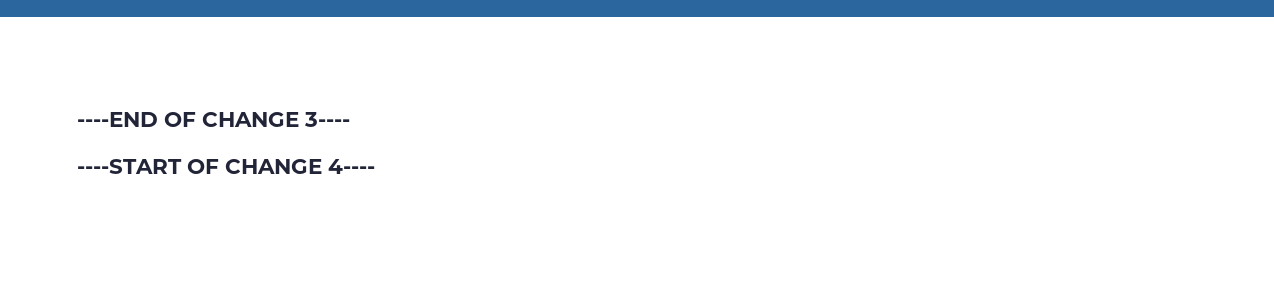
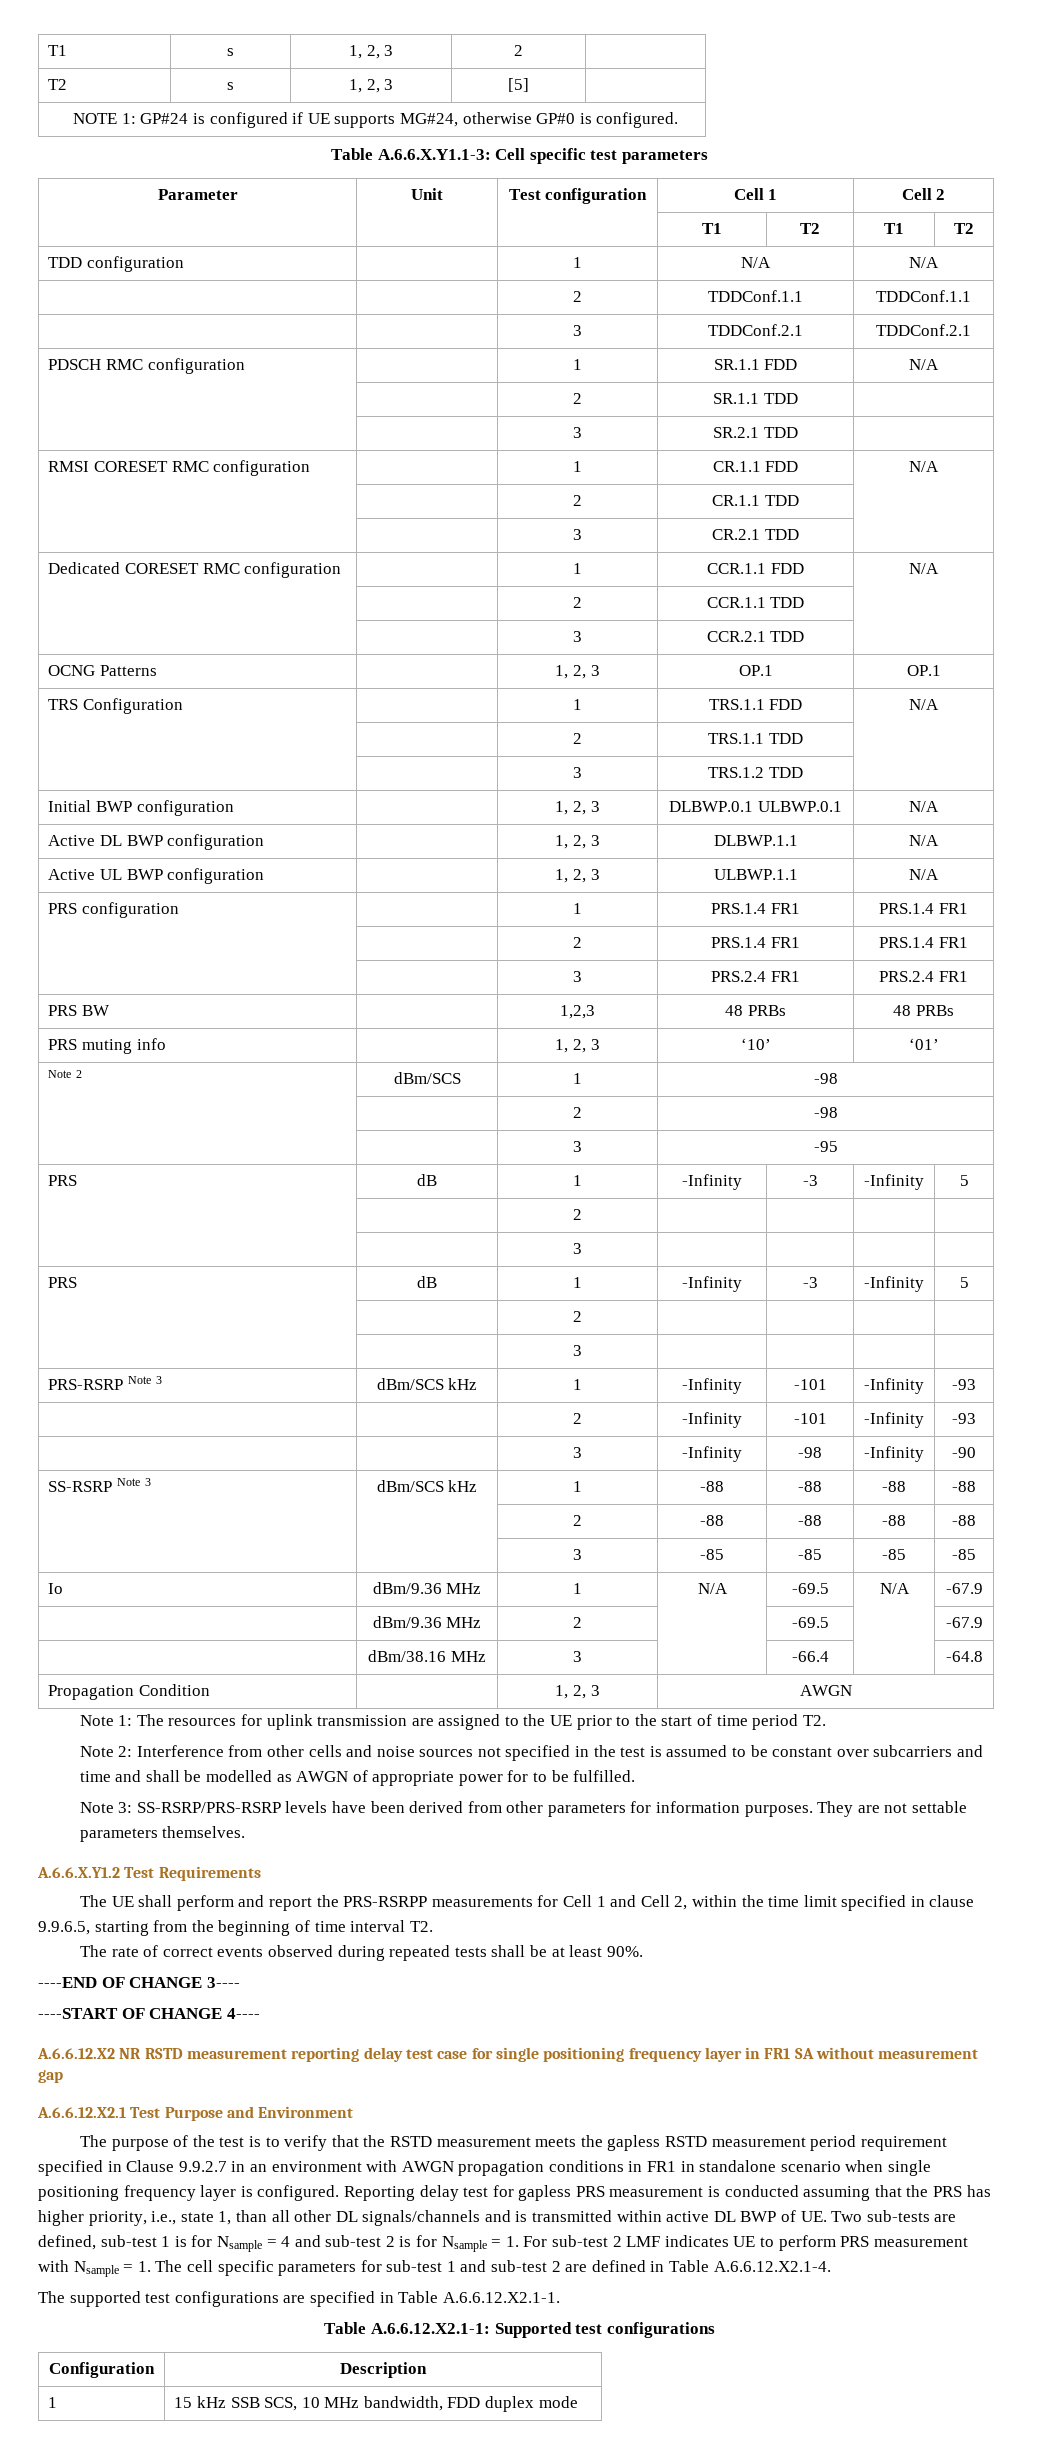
+ T1 | s | 1, 2, 3 | 2 |
+ T2 | s | 1, 2, 3 | [5] |
+ NOTE 1: GP#24 is configured if UE supports MG#24, otherwise GP#0 is configured.
+ Table A.6.6.X.Y1.1-3: Cell specific test parameters
+ Parameter | Unit | Test configuration | Cell 1 | Cell 2
+ | | | T1 | T2 | T1 | T2
+ TDD configuration | | 1 | N/A | N/A
+ | | 2 | TDDConf.1.1 | TDDConf.1.1
+ | | 3 | TDDConf.2.1 | TDDConf.2.1
+ PDSCH RMC configuration | | 1 | SR.1.1 FDD | N/A
+ | | 2 | SR.1.1 TDD |
+ | | 3 | SR.2.1 TDD |
+ RMSI CORESET RMC configuration | | 1 | CR.1.1 FDD | N/A
+ | | 2 | CR.1.1 TDD |
+ | | 3 | CR.2.1 TDD |
+ Dedicated CORESET RMC configuration | | 1 | CCR.1.1 FDD | N/A
+ | | 2 | CCR.1.1 TDD |
+ | | 3 | CCR.2.1 TDD |
+ OCNG Patterns | | 1, 2, 3 | OP.1 | OP.1
+ TRS Configuration | | 1 | TRS.1.1 FDD | N/A
+ | | 2 | TRS.1.1 TDD |
+ | | 3 | TRS.1.2 TDD |
+ Initial BWP configuration | | 1, 2, 3 | DLBWP.0.1 ULBWP.0.1 | N/A
+ Active DL BWP configuration | | 1, 2, 3 | DLBWP.1.1 | N/A
+ Active UL BWP configuration | | 1, 2, 3 | ULBWP.1.1 | N/A
+ PRS configuration | | 1 | PRS.1.4 FR1 | PRS.1.4 FR1
+ | | 2 | PRS.1.4 FR1 | PRS.1.4 FR1
+ | | 3 | PRS.2.4 FR1 | PRS.2.4 FR1
+ PRS BW | | 1,2,3 | 48 PRBs | 48 PRBs
+ PRS muting info | | 1, 2, 3 | ‘10’ | ‘01’
+ Note 2 | dBm/SCS | 1 | -98
+ | | 2 | -98
+ | | 3 | -95
+ PRS | dB | 1 | -Infinity | -3 | -Infinity | 5
+ | | 2 | | | |
+ | | 3 | | | |
+ PRS | dB | 1 | -Infinity | -3 | -Infinity | 5
+ | | 2 | | | |
+ | | 3 | | | |
+ PRS-RSRP Note 3 | dBm/SCS kHz | 1 | -Infinity | -101 | -Infinity | -93
+ | | 2 | -Infinity | -101 | -Infinity | -93
+ | | 3 | -Infinity | -98 | -Infinity | -90
+ SS-RSRP Note 3 | dBm/SCS kHz | 1 | -88 | -88 | -88 | -88
+ | | 2 | -88 | -88 | -88 | -88
+ | | 3 | -85 | -85 | -85 | -85
+ Io | dBm/9.36 MHz | 1 | N/A | -69.5 | N/A | -67.9
+ | dBm/9.36 MHz | 2 | | -69.5 | | -67.9
+ | dBm/38.16 MHz | 3 | | -66.4 | | -64.8
+ Propagation Condition | | 1, 2, 3 | AWGN
+ Note 1: The resources for uplink transmission are assigned to the UE prior to the start of time period T2.
+ Note 2: Interference from other cells and noise sources not specified in the test is assumed to be constant over subcarriers and time and shall be modelled as AWGN of appropriate power for to be fulfilled.
+ Note 3: SS-RSRP/PRS-RSRP levels have been derived from other parameters for information purposes. They are not settable parameters themselves.
+ A.6.6.X.Y1.2 Test Requirements
+ The UE shall perform and report the PRS-RSRPP measurements for Cell 1 and Cell 2, within the time limit specified in clause 9.9.6.5, starting from the beginning of time interval T2.
+ The rate of correct events observed during repeated tests shall be at least 90%.
+ A.6.6.12.X2 NR RSTD measurement reporting delay test case for single positioning frequency layer in FR1 SA without measurement gap
+ A.6.6.12.X2.1 Test Purpose and Environment
+ The purpose of the test is to verify that the RSTD measurement meets the gapless RSTD measurement period requirement specified in Clause 9.9.2.7 in an environment with AWGN propagation conditions in FR1 in standalone scenario when single positioning frequency layer is configured. Reporting delay test for gapless PRS measurement is conducted assuming that the PRS has higher priority, i.e., state 1, than all other DL signals/channels and is transmitted within active DL BWP of UE. Two sub-tests are defined, sub-test 1 is for Nsample = 4 and sub-test 2 is for Nsample = 1. For sub-test 2 LMF indicates UE to perform PRS measurement with Nsample = 1. The cell specific parameters for sub-test 1 and sub-test 2 are defined in Table A.6.6.12.X2.1-4.
+ The supported test configurations are specified in Table A.6.6.12.X2.1-1.
+ Table A.6.6.12.X2.1-1: Supported test configurations
+ Configuration | Description
+ 1 | 15 kHz SSB SCS, 10 MHz bandwidth, FDD duplex mode

